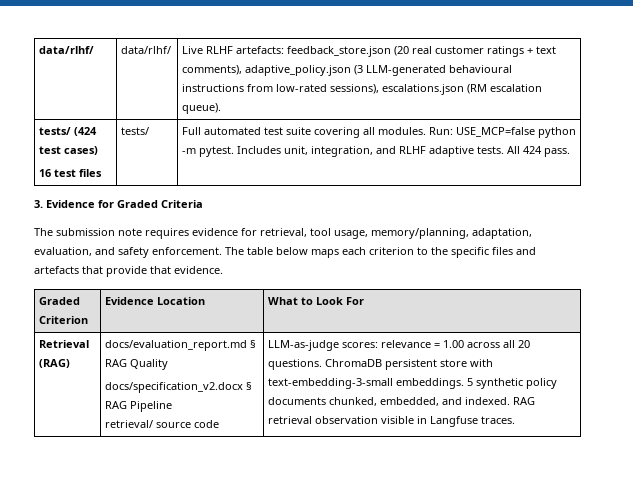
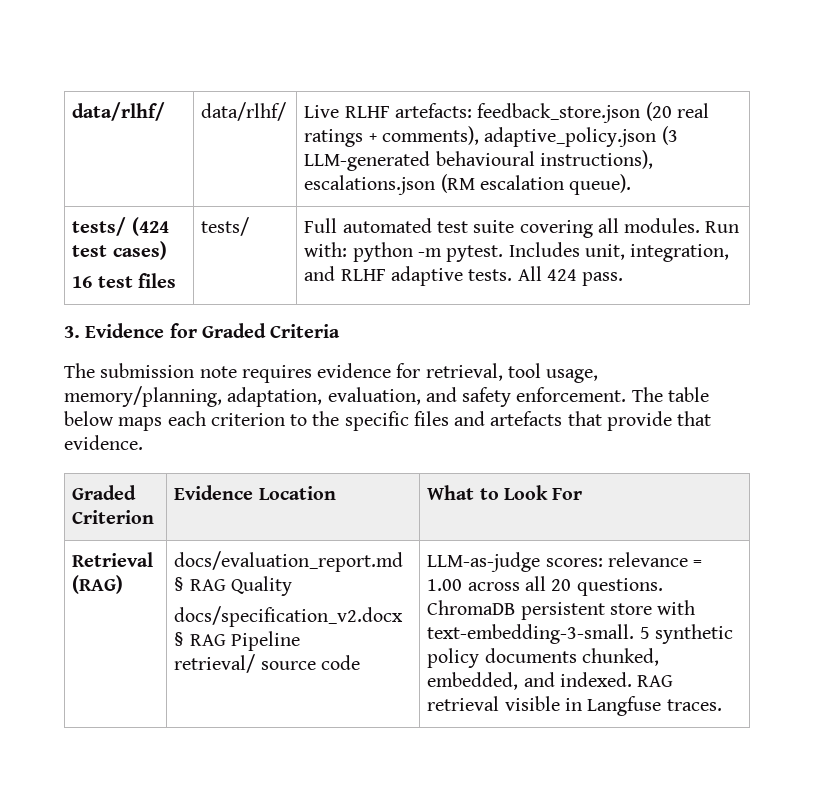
- data/rlhf/ | data/rlhf/ | Live RLHF artefacts: feedback_store.json (20 real customer ratings + text comments), adaptive_policy.json (3 LLM-generated behavioural instructions from low-rated sessions), escalations.json (RM escalation queue).
+ data/rlhf/ | data/rlhf/ | Live RLHF artefacts: feedback_store.json (20 real ratings + comments), adaptive_policy.json (3 LLM-generated behavioural instructions), escalations.json (RM escalation queue).
  tests/ (424 test cases)
- 16 test files | tests/ | Full automated test suite covering all modules. Run: USE_MCP=false python -m pytest. Includes unit, integration, and RLHF adaptive tests. All 424 pass.
+ 16 test files | tests/ | Full automated test suite covering all modules. Run with: python -m pytest. Includes unit, integration, and RLHF adaptive tests. All 424 pass.
- ChromaDB persistent store with text-embedding-3-small embeddings.
+ ChromaDB persistent store with text-embedding-3-small.
- RAG retrieval observation visible in Langfuse traces.
+ RAG retrieval visible in Langfuse traces.

